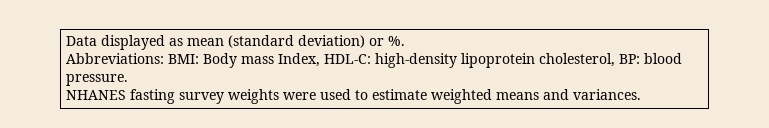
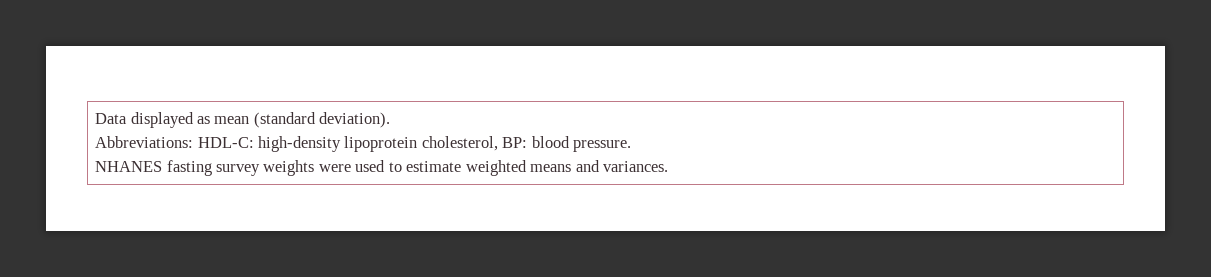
- Data displayed as mean (standard deviation) or %.
- Abbreviations: BMI: Body mass Index, HDL-C: high-density lipoprotein cholesterol, BP: blood pressure.
+ Data displayed as mean (standard deviation).
+ Abbreviations: HDL-C: high-density lipoprotein cholesterol, BP: blood pressure.

